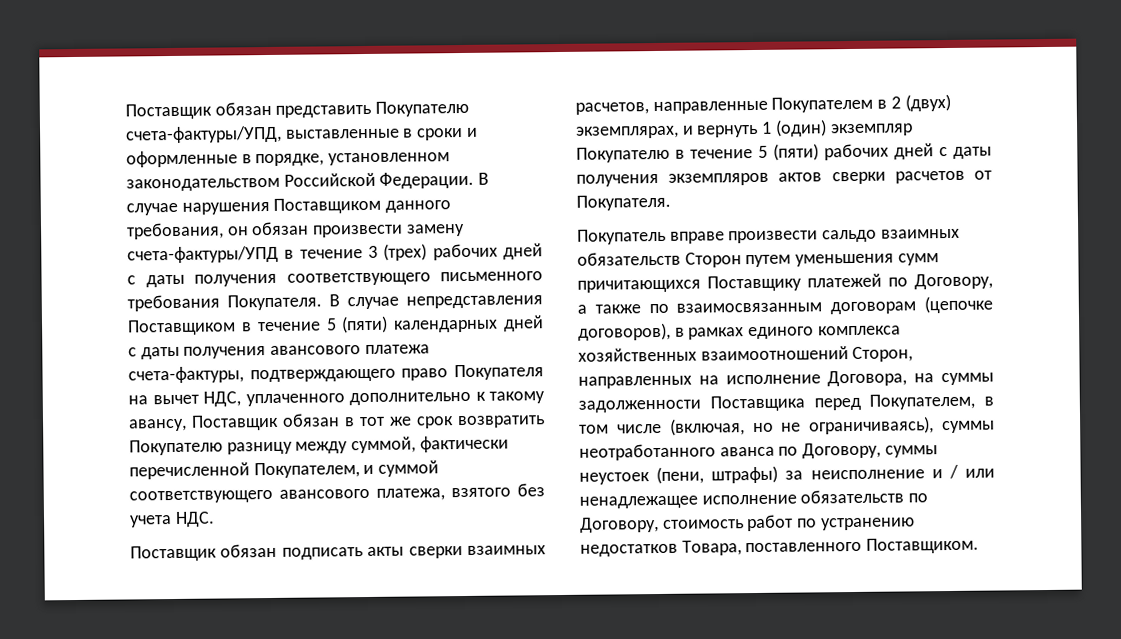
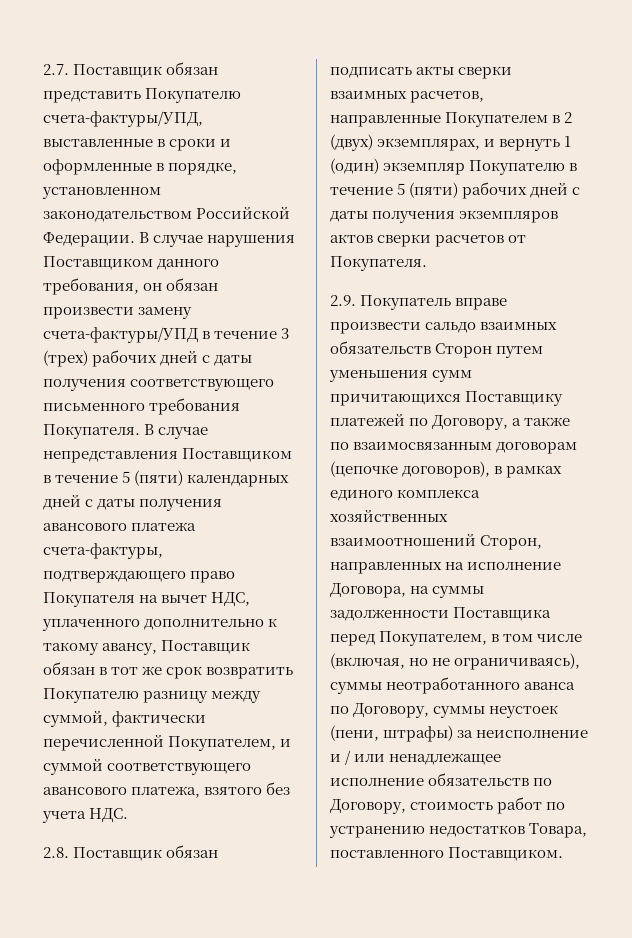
- Поставщик обязан представить Покупателю счета-фактуры/УПД, выставленные в сроки и оформленные в порядке, установленном законодательством Российской Федерации.
+ 2.7. Поставщик обязан представить Покупателю счета-фактуры/УПД, выставленные в сроки и оформленные в порядке, установленном законодательством Российской Федерации.
- Поставщик обязан подписать акты сверки взаимных расчетов, направленные Покупателем в 2 (двух) экземплярах, и вернуть 1 (один) экземпляр Покупателю в течение 5 (пяти) рабочих дней с даты получения экземпляров актов сверки расчетов от Покупателя.
+ 2.8. Поставщик обязан подписать акты сверки взаимных расчетов, направленные Покупателем в 2 (двух) экземплярах, и вернуть 1 (один) экземпляр Покупателю в течение 5 (пяти) рабочих дней с даты получения экземпляров актов сверки расчетов от Покупателя.
- Покупатель вправе произвести сальдо взаимных обязательств Сторон путем уменьшения сумм причитающихся Поставщику платежей по Договору, а также по взаимосвязанным договорам (цепочке договоров), в рамках единого комплекса хозяйственных взаимоотношений Сторон, направленных на исполнение Договора, на суммы задолженности Поставщика перед Покупателем, в том числе (включая, но не ограничиваясь), суммы неотработанного аванса по Договору, суммы неустоек (пени, штрафы) за неисполнение и / или ненадлежащее исполнение обязательств по Договору, стоимость работ по устранению недостатков Товара, поставленного Поставщиком.
+ 2.9. Покупатель вправе произвести сальдо взаимных обязательств Сторон путем уменьшения сумм причитающихся Поставщику платежей по Договору, а также по взаимосвязанным договорам (цепочке договоров), в рамках единого комплекса хозяйственных взаимоотношений Сторон, направленных на исполнение Договора, на суммы задолженности Поставщика перед Покупателем, в том числе (включая, но не ограничиваясь), суммы неотработанного аванса по Договору, суммы неустоек (пени, штрафы) за неисполнение и / или ненадлежащее исполнение обязательств по Договору, стоимость работ по устранению недостатков Товара, поставленного Поставщиком.

